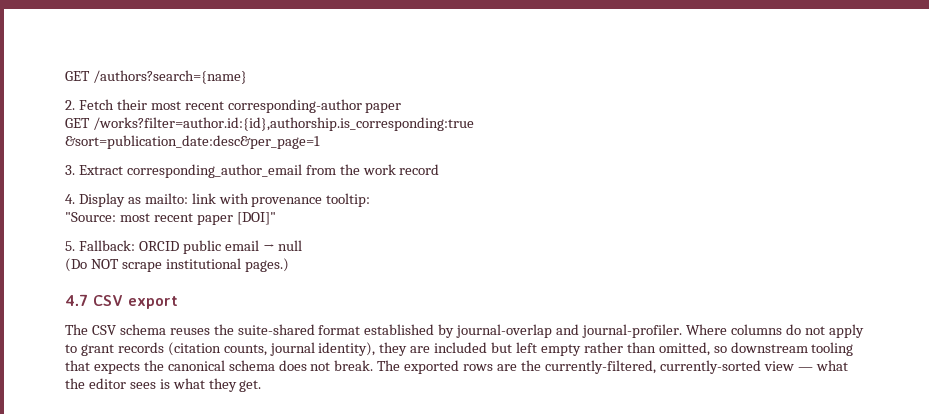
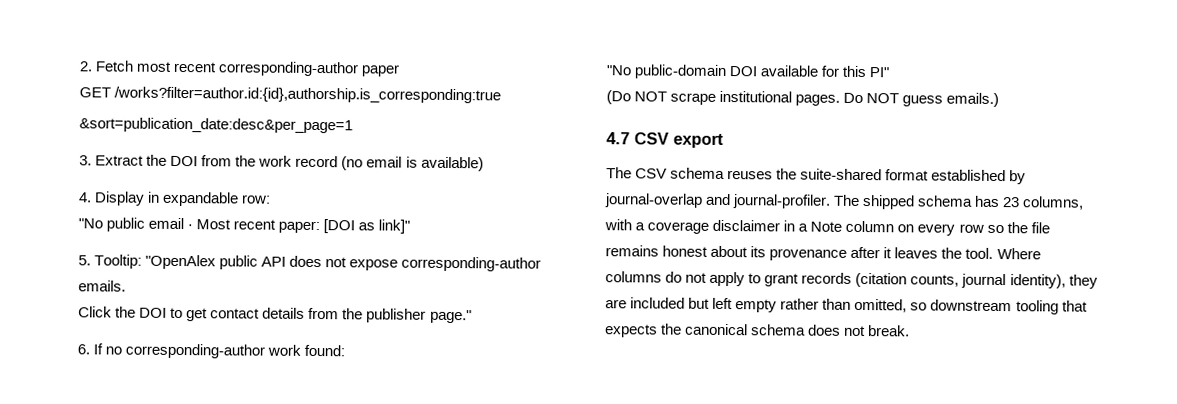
- GET /authors?search={name}
- 2. Fetch their most recent corresponding-author paper
+ 2. Fetch most recent corresponding-author paper
- 3. Extract corresponding_author_email from the work record
- 4. Display as mailto: link with provenance tooltip:
- "Source: most recent paper [DOI]"
- 5. Fallback: ORCID public email → null
+ 3. Extract the DOI from the work record (no email is available)
+ 4. Display in expandable row:
+ "No public email · Most recent paper: [DOI as link]"
+ 5. Tooltip: "OpenAlex public API does not expose corresponding-author emails.
+ Click the DOI to get contact details from the publisher page."
+ 6. If no corresponding-author work found:
+ "No public-domain DOI available for this PI"
- (Do NOT scrape institutional pages.)
+ (Do NOT scrape institutional pages. Do NOT guess emails.)
+ The shipped schema has 23 columns, with a coverage disclaimer in a Note column on every row so the file remains honest about its provenance after it leaves the tool.
- The exported rows are the currently-filtered, currently-sorted view — what the editor sees is what they get.

